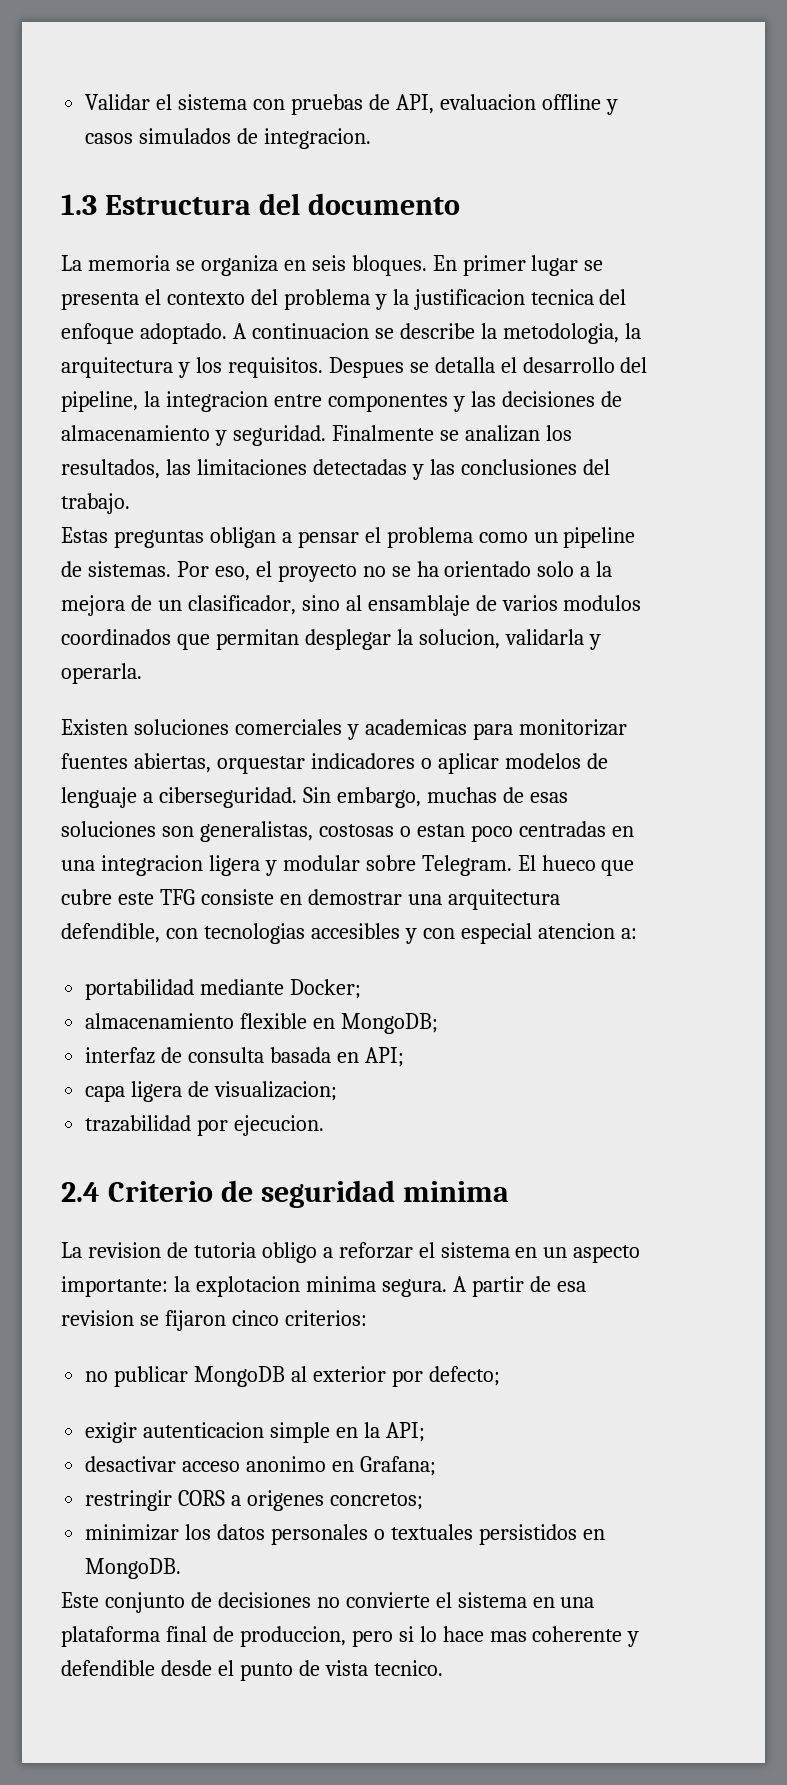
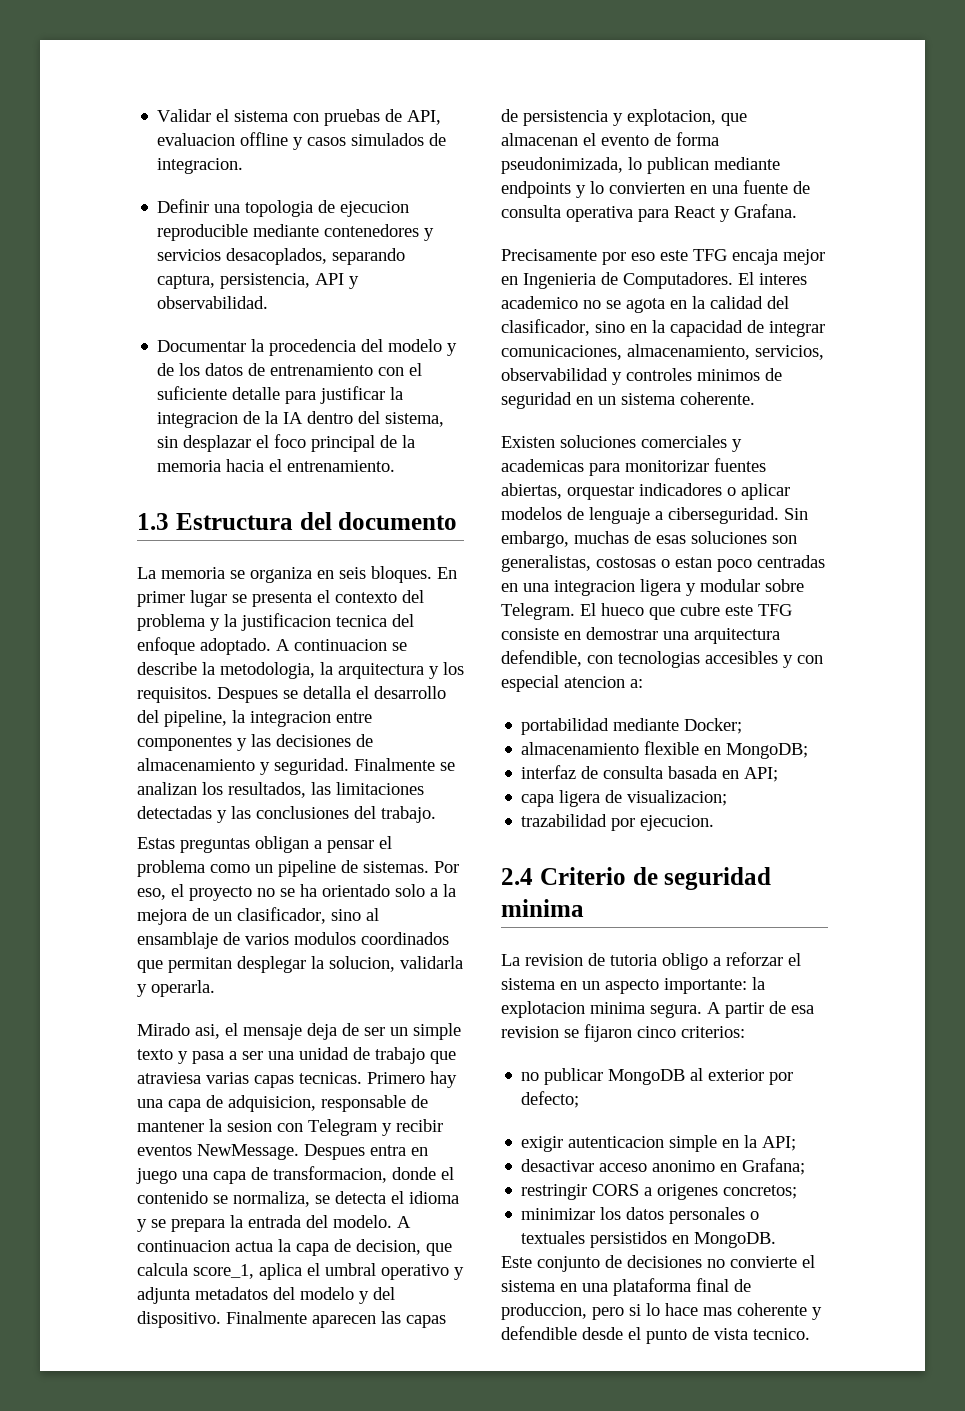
+ Definir una topologia de ejecucion reproducible mediante contenedores y servicios desacoplados, separando captura, persistencia, API y observabilidad.
+ Documentar la procedencia del modelo y de los datos de entrenamiento con el suficiente detalle para justificar la integracion de la IA dentro del sistema, sin desplazar el foco principal de la memoria hacia el entrenamiento.
+ Mirado asi, el mensaje deja de ser un simple texto y pasa a ser una unidad de trabajo que atraviesa varias capas tecnicas. Primero hay una capa de adquisicion, responsable de mantener la sesion con Telegram y recibir eventos NewMessage. Despues entra en juego una capa de transformacion, donde el contenido se normaliza, se detecta el idioma y se prepara la entrada del modelo. A continuacion actua la capa de decision, que calcula score_1, aplica el umbral operativo y adjunta metadatos del modelo y del dispositivo. Finalmente aparecen las capas de persistencia y explotacion, que almacenan el evento de forma pseudonimizada, lo publican mediante endpoints y lo convierten en una fuente de consulta operativa para React y Grafana.
+ Precisamente por eso este TFG encaja mejor en Ingenieria de Computadores. El interes academico no se agota en la calidad del clasificador, sino en la capacidad de integrar comunicaciones, almacenamiento, servicios, observabilidad y controles minimos de seguridad en un sistema coherente.

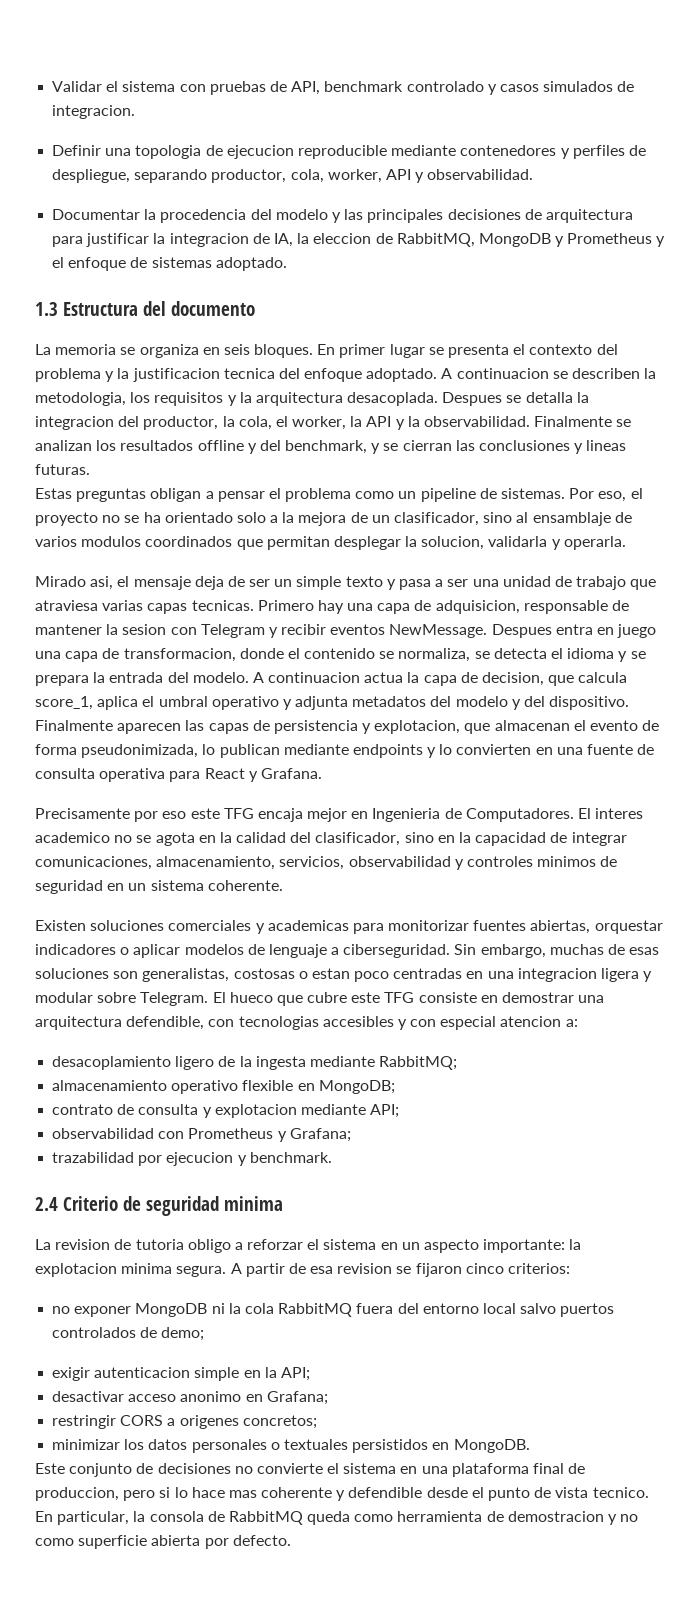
- Validar el sistema con pruebas de API, evaluacion offline y casos simulados de integracion.
+ Validar el sistema con pruebas de API, benchmark controlado y casos simulados de integracion.
- Definir una topologia de ejecucion reproducible mediante contenedores y servicios desacoplados, separando captura, persistencia, API y observabilidad.
+ Definir una topologia de ejecucion reproducible mediante contenedores y perfiles de despliegue, separando productor, cola, worker, API y observabilidad.
- Documentar la procedencia del modelo y de los datos de entrenamiento con el suficiente detalle para justificar la integracion de la IA dentro del sistema, sin desplazar el foco principal de la memoria hacia el entrenamiento.
+ Documentar la procedencia del modelo y las principales decisiones de arquitectura para justificar la integracion de IA, la eleccion de RabbitMQ, MongoDB y Prometheus y el enfoque de sistemas adoptado.
- A continuacion se describe la metodologia, la arquitectura y los requisitos. Despues se detalla el desarrollo del pipeline, la integracion entre componentes y las decisiones de almacenamiento y seguridad. Finalmente se analizan los resultados, las limitaciones detectadas y las conclusiones del trabajo.
+ A continuacion se describen la metodologia, los requisitos y la arquitectura desacoplada. Despues se detalla la integracion del productor, la cola, el worker, la API y la observabilidad. Finalmente se analizan los resultados offline y del benchmark, y se cierran las conclusiones y lineas futuras.
- portabilidad mediante Docker;
- almacenamiento flexible en MongoDB;
+ desacoplamiento ligero de la ingesta mediante RabbitMQ;
+ almacenamiento operativo flexible en MongoDB;
- interfaz de consulta basada en API;
- capa ligera de visualizacion;
+ contrato de consulta y explotacion mediante API;
+ observabilidad con Prometheus y Grafana;
- trazabilidad por ejecucion.
+ trazabilidad por ejecucion y benchmark.
- no publicar MongoDB al exterior por defecto;
+ no exponer MongoDB ni la cola RabbitMQ fuera del entorno local salvo puertos controlados de demo;
+ En particular, la consola de RabbitMQ queda como herramienta de demostracion y no como superficie abierta por defecto.

